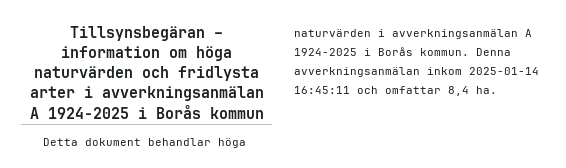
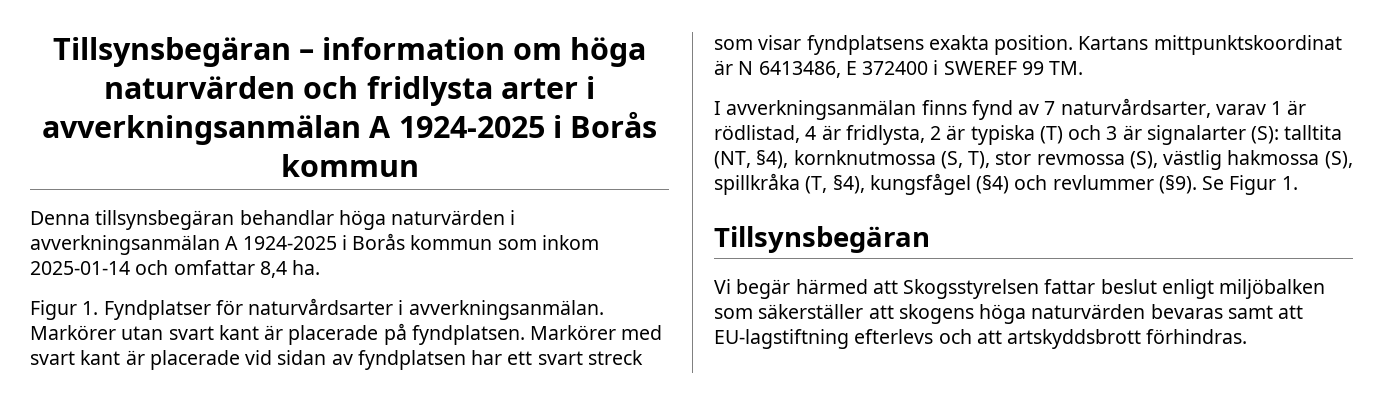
- Detta dokument behandlar höga naturvärden i avverkningsanmälan A 1924-2025 i Borås kommun. Denna avverkningsanmälan inkom 2025-01-14 16:45:11 och omfattar 8,4 ha.
+ Denna tillsynsbegäran behandlar höga naturvärden i avverkningsanmälan A 1924-2025 i Borås kommun som inkom 2025-01-14 och omfattar 8,4 ha.
+ Figur 1. Fyndplatser för naturvårdsarter i avverkningsanmälan. Markörer utan svart kant är placerade på fyndplatsen. Markörer med svart kant är placerade vid sidan av fyndplatsen har ett svart streck som visar fyndplatsens exakta position. Kartans mittpunktskoordinat är N 6413486, E 372400 i SWEREF 99 TM.
+ I avverkningsanmälan finns fynd av 7 naturvårdsarter, varav 1 är rödlistad, 4 är fridlysta, 2 är typiska (T) och 3 är signalarter (S): talltita (NT, §4), kornknutmossa (S, T), stor revmossa (S), västlig hakmossa (S), spillkråka (T, §4), kungsfågel (§4) och revlummer (§9). Se Figur 1.
+ Tillsynsbegäran
+ Vi begär härmed att Skogsstyrelsen fattar beslut enligt miljöbalken som säkerställer att skogens höga naturvärden bevaras samt att EU-lagstiftning efterlevs och att artskyddsbrott förhindras.

